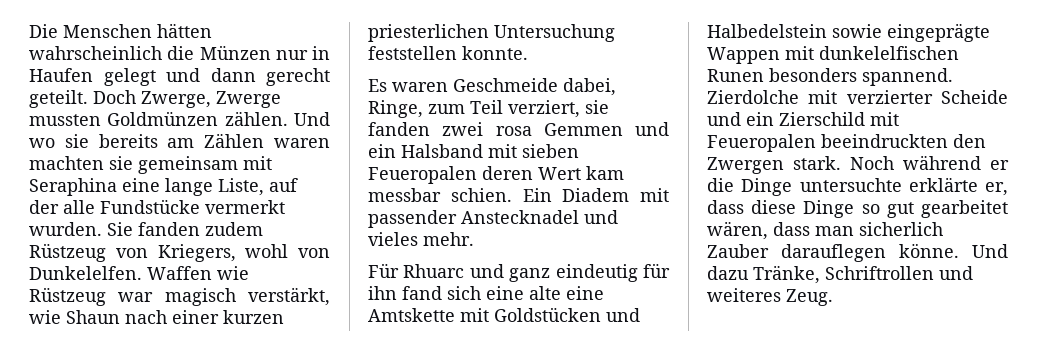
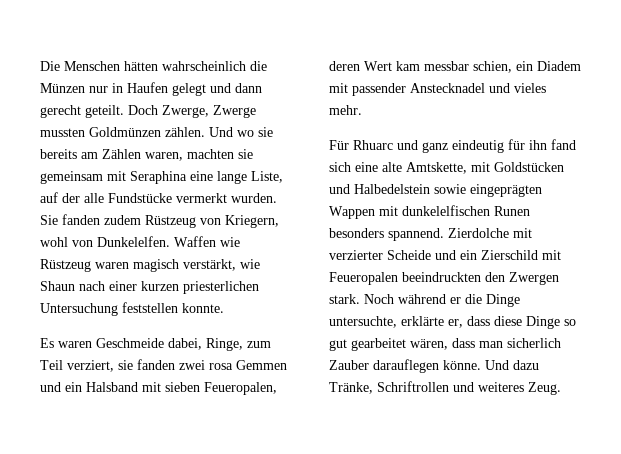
- Und wo sie bereits am Zählen waren machten sie gemeinsam mit Seraphina eine lange Liste, auf der alle Fundstücke vermerkt wurden.
+ Und wo sie bereits am Zählen waren, machten sie gemeinsam mit Seraphina eine lange Liste, auf der alle Fundstücke vermerkt wurden.
- Sie fanden zudem Rüstzeug von Kriegers, wohl von Dunkelelfen.
+ Sie fanden zudem Rüstzeug von Kriegern, wohl von Dunkelelfen.
- Waffen wie Rüstzeug war magisch verstärkt, wie Shaun nach einer kurzen priesterlichen Untersuchung feststellen konnte.
+ Waffen wie Rüstzeug waren magisch verstärkt, wie Shaun nach einer kurzen priesterlichen Untersuchung feststellen konnte.
- Es waren Geschmeide dabei, Ringe, zum Teil verziert, sie fanden zwei rosa Gemmen und ein Halsband mit sieben Feueropalen deren Wert kam messbar schien. Ein Diadem mit passender Anstecknadel und vieles mehr.
+ Es waren Geschmeide dabei, Ringe, zum Teil verziert, sie fanden zwei rosa Gemmen und ein Halsband mit sieben Feueropalen, deren Wert kam messbar schien, ein Diadem mit passender Anstecknadel und vieles mehr.
- Für Rhuarc und ganz eindeutig für ihn fand sich eine alte eine Amtskette mit Goldstücken und Halbedelstein sowie eingeprägte Wappen mit dunkelelfischen Runen besonders spannend.
+ Für Rhuarc und ganz eindeutig für ihn fand sich eine alte Amtskette, mit Goldstücken und Halbedelstein sowie eingeprägten Wappen mit dunkelelfischen Runen besonders spannend.
- Noch während er die Dinge untersuchte erklärte er, dass diese Dinge so gut gearbeitet wären, dass man sicherlich Zauber darauflegen könne.
+ Noch während er die Dinge untersuchte, erklärte er, dass diese Dinge so gut gearbeitet wären, dass man sicherlich Zauber darauflegen könne.

